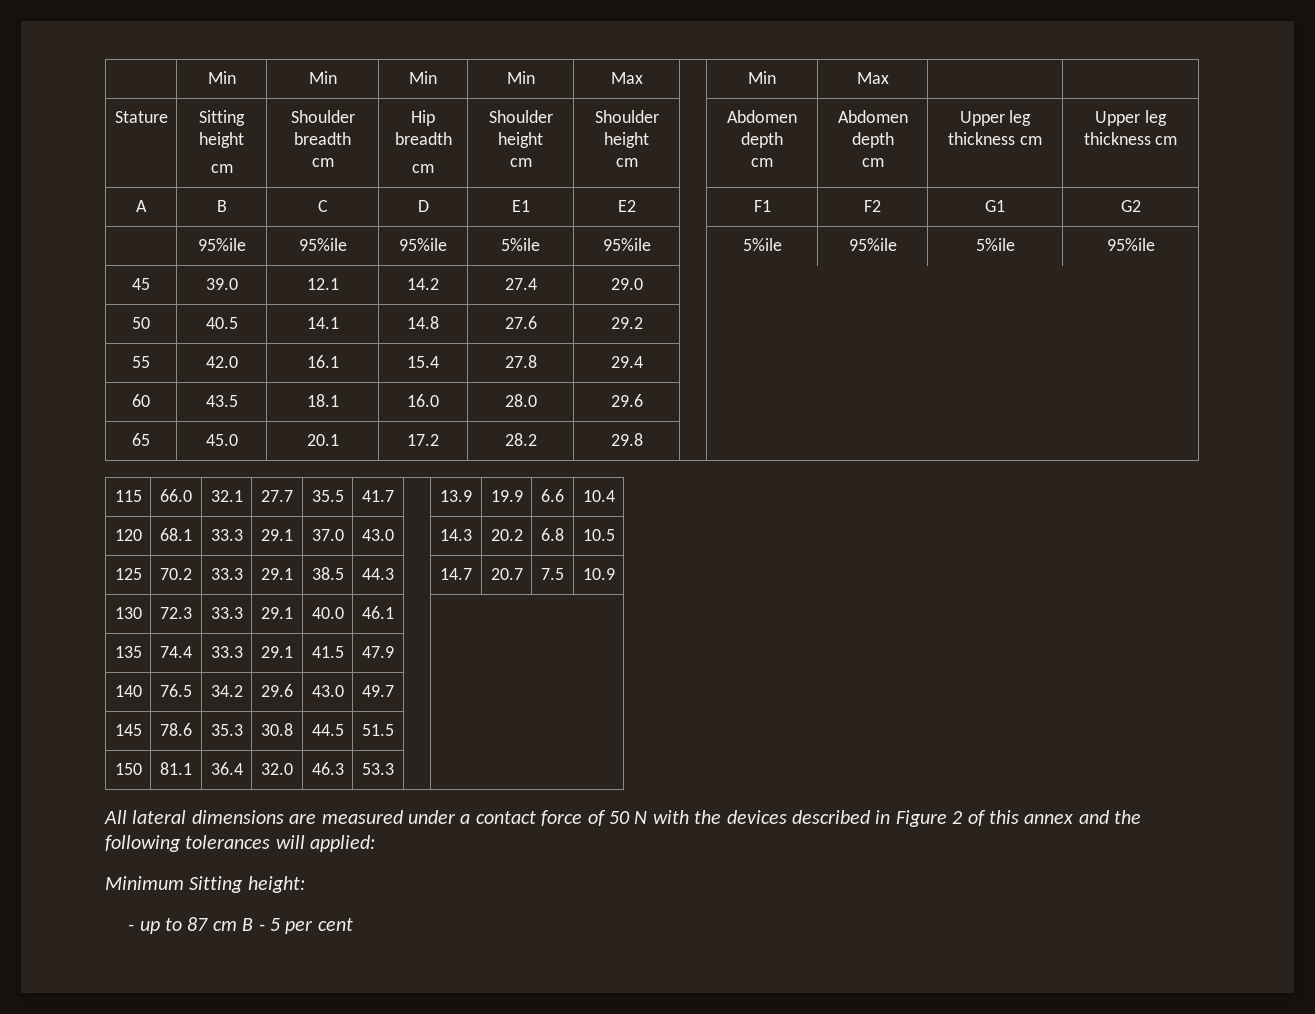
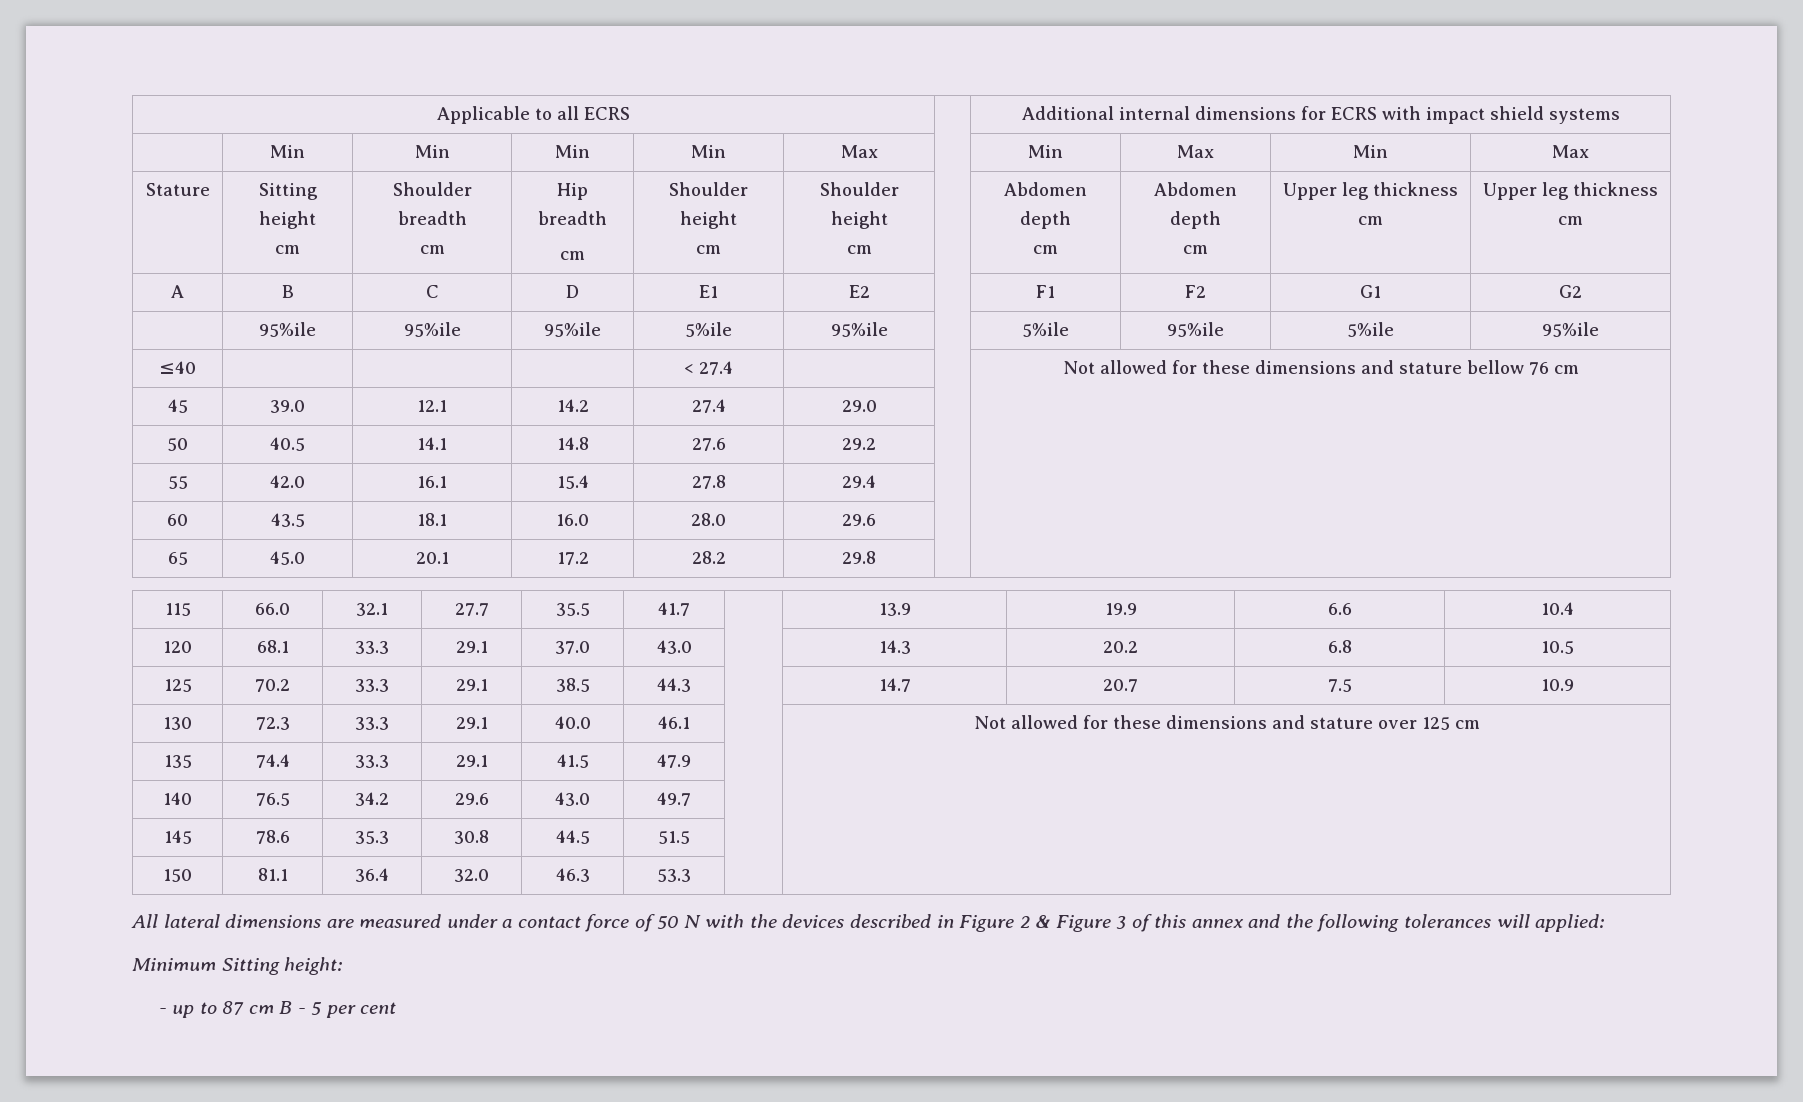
+ Applicable to all ECRS | | Additional internal dimensions for ECRS with impact shield systems
- | Min | Min | Min | Min | Max | | Min | Max | |
+ | Min | Min | Min | Min | Max | | Min | Max | Min | Max
+ ≤40 | | | | < 27.4 | | | Not allowed for these dimensions and stature bellow 76 cm
- 130 | 72.3 | 33.3 | 29.1 | 40.0 | 46.1 | |
+ 130 | 72.3 | 33.3 | 29.1 | 40.0 | 46.1 | | Not allowed for these dimensions and stature over 125 cm
- All lateral dimensions are measured under a contact force of 50 N with the devices described in Figure 2 of this annex and the following tolerances will applied:
+ All lateral dimensions are measured under a contact force of 50 N with the devices described in Figure 2 & Figure 3 of this annex and the following tolerances will applied:

